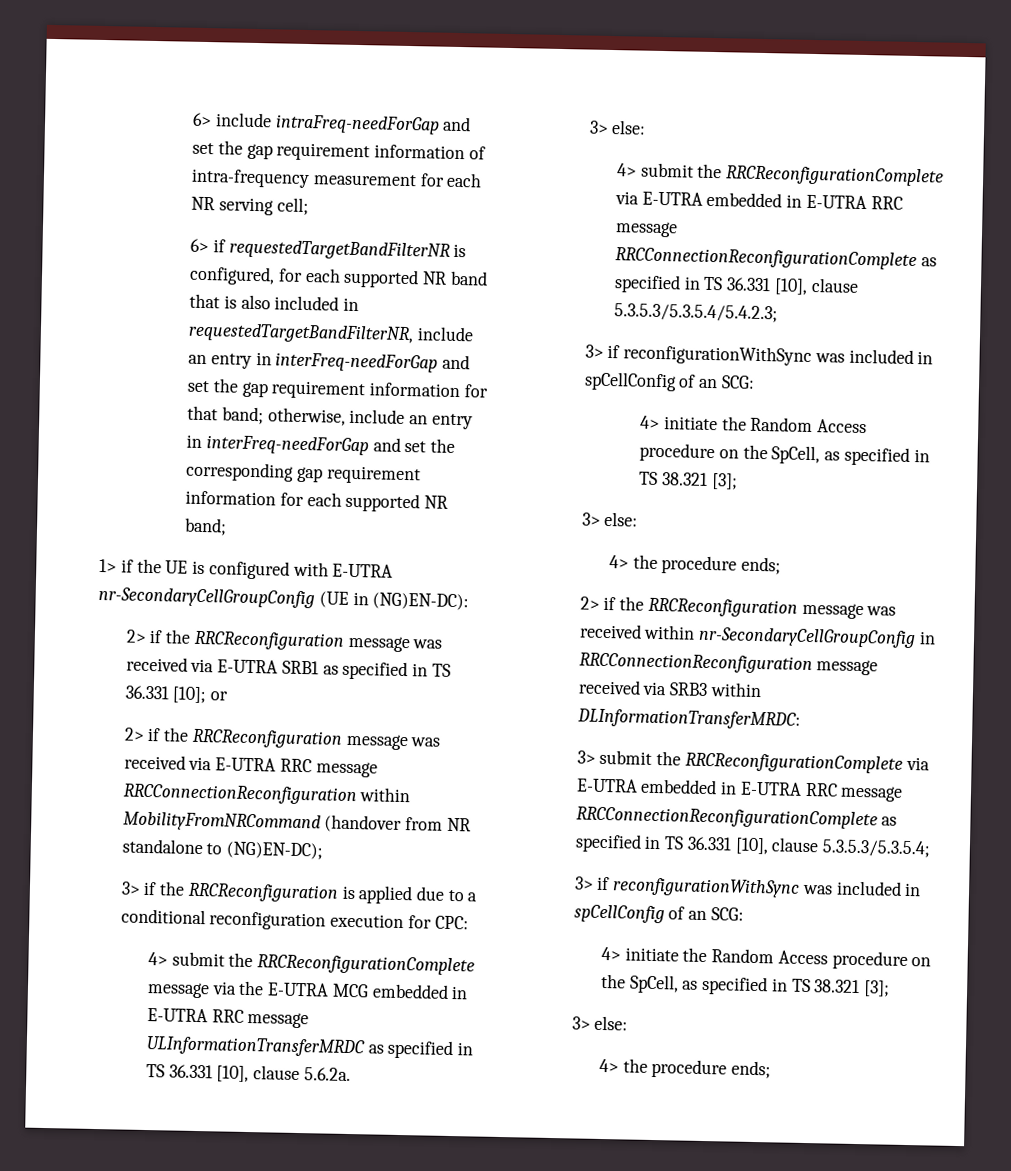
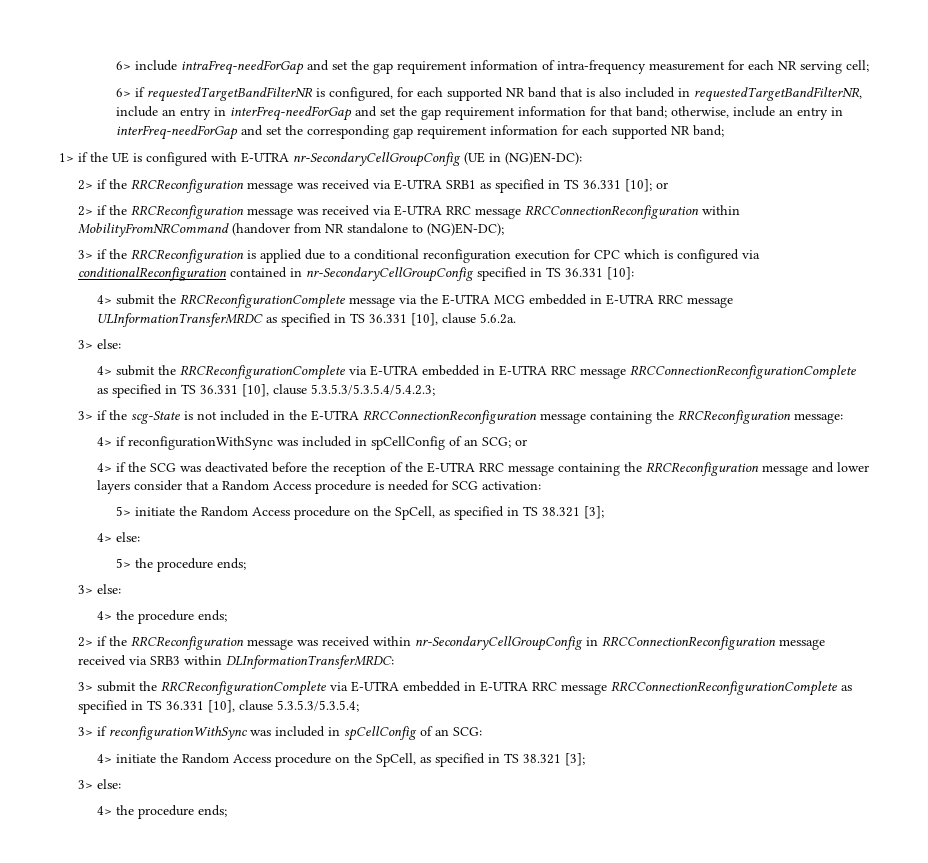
- 3> if the RRCReconfiguration is applied due to a conditional reconfiguration execution for CPC:
+ 3> if the RRCReconfiguration is applied due to a conditional reconfiguration execution for CPC which is configured via conditionalReconfiguration contained in nr-SecondaryCellGroupConfig specified in TS 36.331 [10]:
  4> submit the RRCReconfigurationComplete via E-UTRA embedded in E-UTRA RRC message RRCConnectionReconfigurationComplete as specified in TS 36.331 [10], clause 5.3.5.3/5.3.5.4/5.4.2.3;
- 3> if reconfigurationWithSync was included in spCellConfig of an SCG:
- 4> initiate the Random Access procedure on the SpCell, as specified in TS 38.321 [3];
+ 3> if the scg-State is not included in the E-UTRA RRCConnectionReconfiguration message containing the RRCReconfiguration message:
+ 4> if reconfigurationWithSync was included in spCellConfig of an SCG; or
+ 4> if the SCG was deactivated before the reception of the E-UTRA RRC message containing the RRCReconfiguration message and lower layers consider that a Random Access procedure is needed for SCG activation:
+ 5> initiate the Random Access procedure on the SpCell, as specified in TS 38.321 [3];
+ 4> else:
+ 5> the procedure ends;

